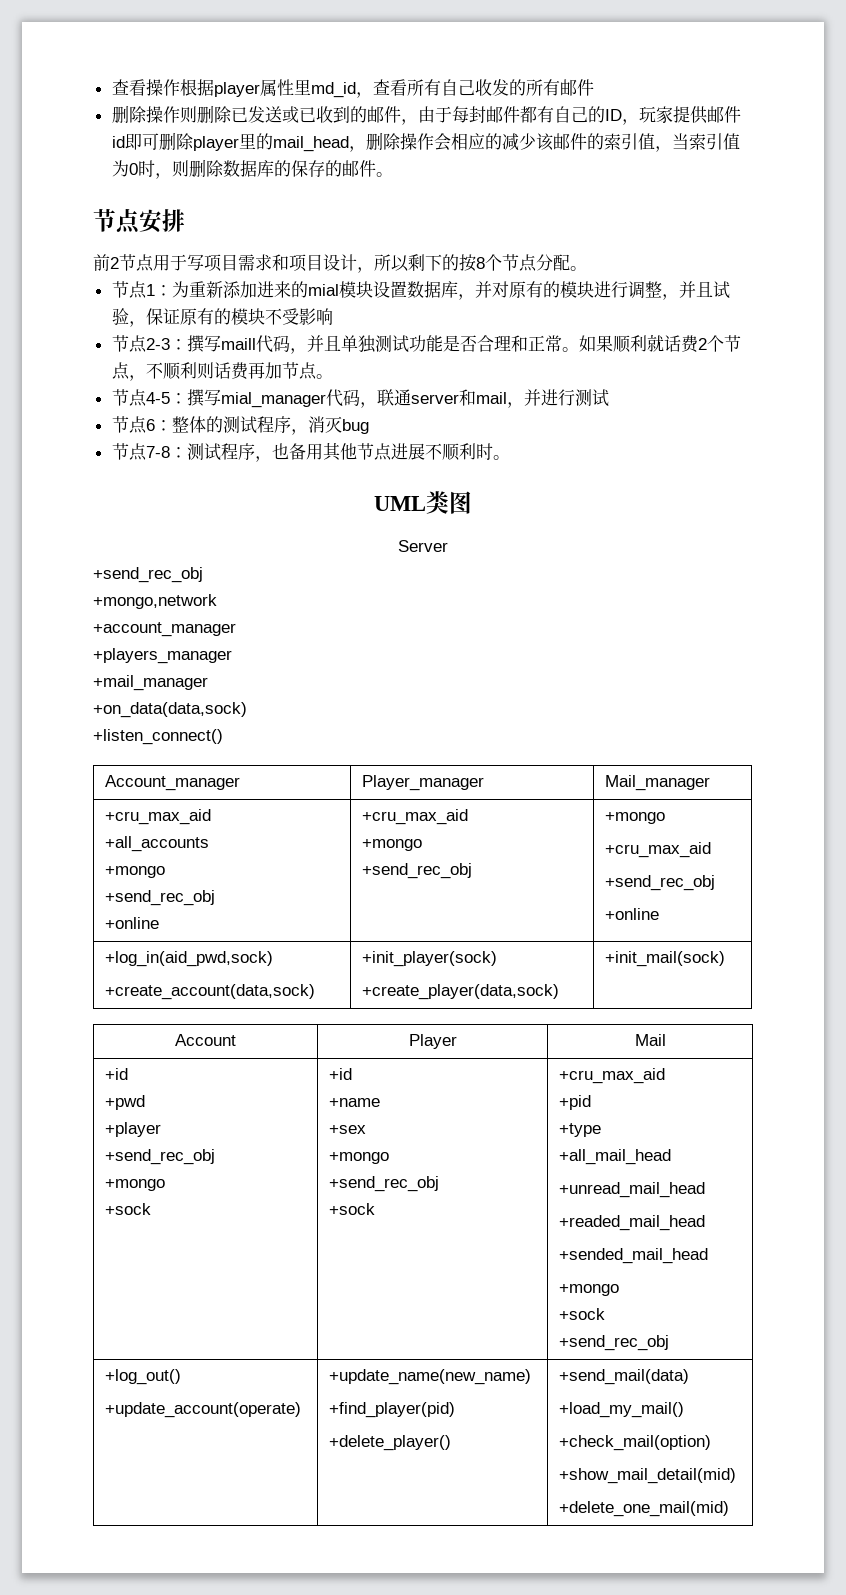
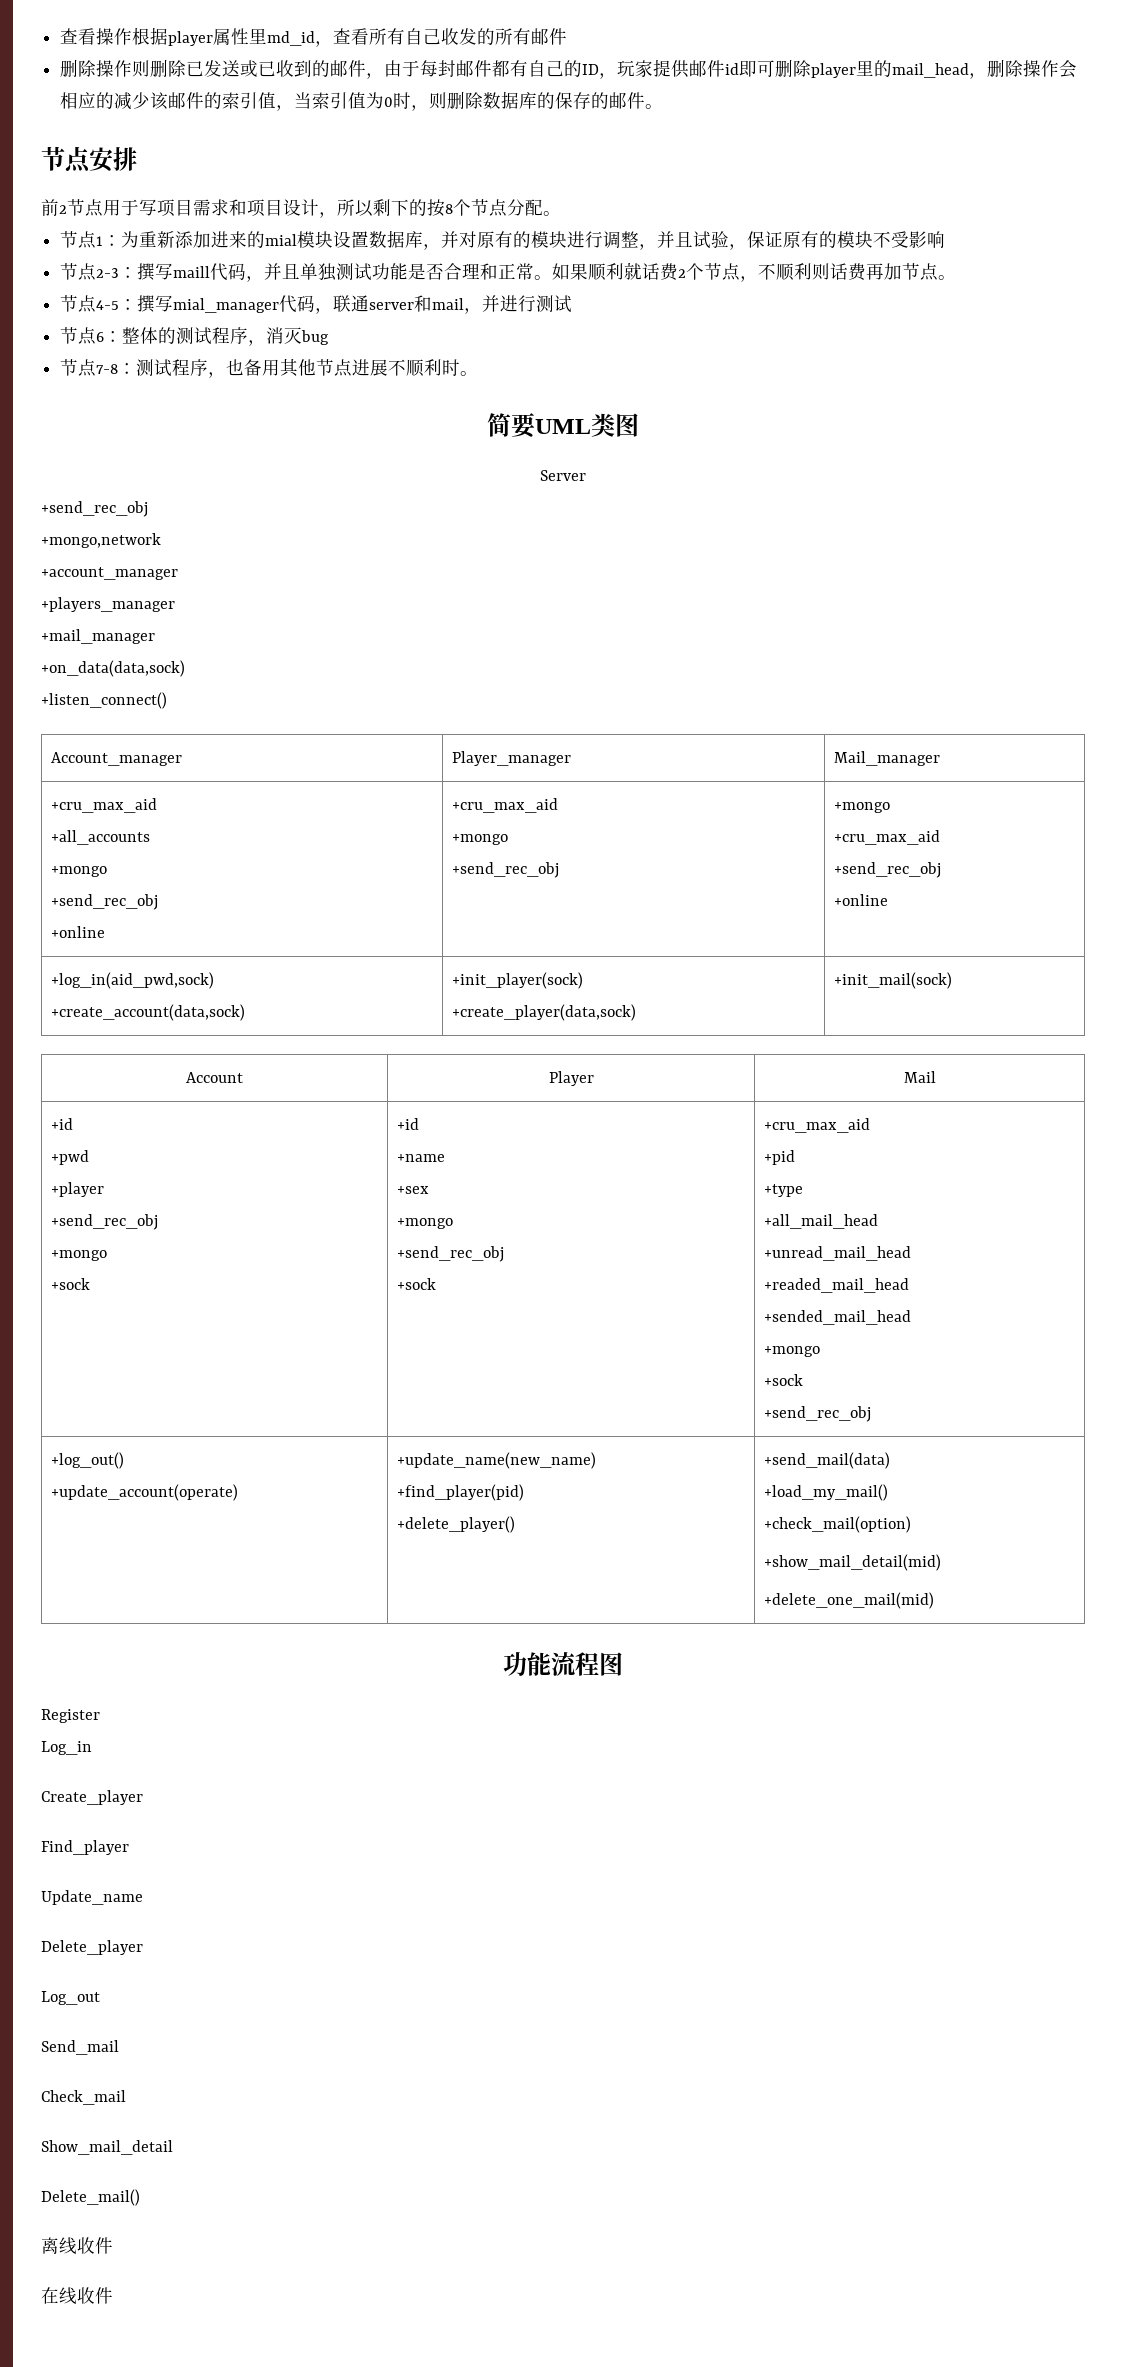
- UML类图
+ 简要UML类图
+ 功能流程图
+ Register
+ Log_in
+ Create_player
+ Find_player
+ Update_name
+ Delete_player
+ Log_out
+ Send_mail
+ Check_mail
+ Show_mail_detail
+ Delete_mail()
+ 离线收件
+ 在线收件

